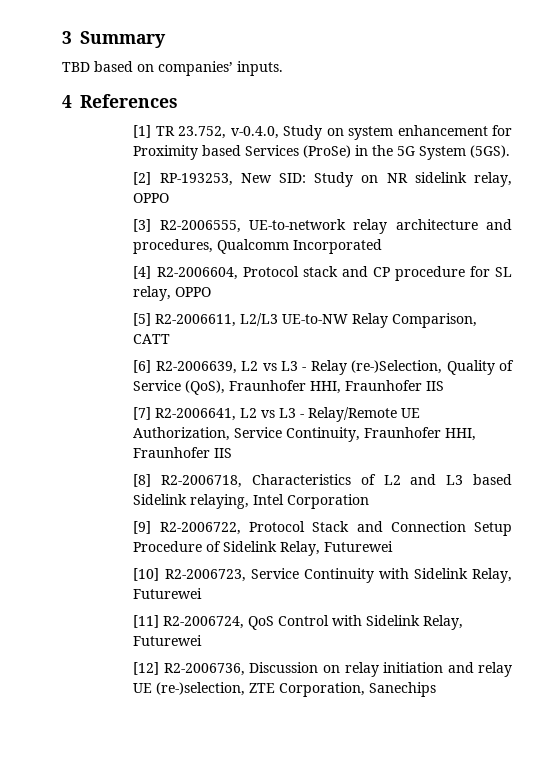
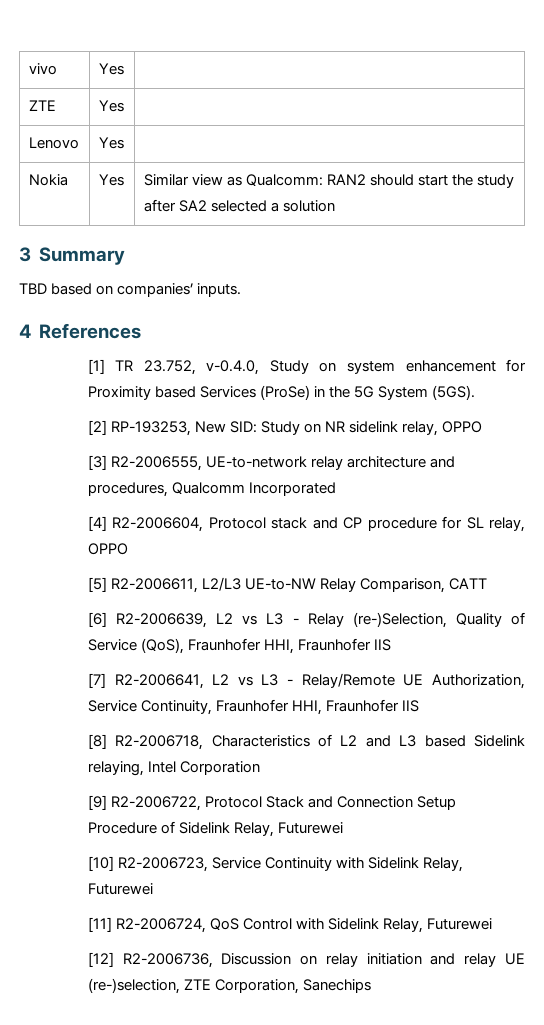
+ vivo | Yes |
+ ZTE | Yes |
+ Lenovo | Yes |
+ Nokia | Yes | Similar view as Qualcomm: RAN2 should start the study after SA2 selected a solution

